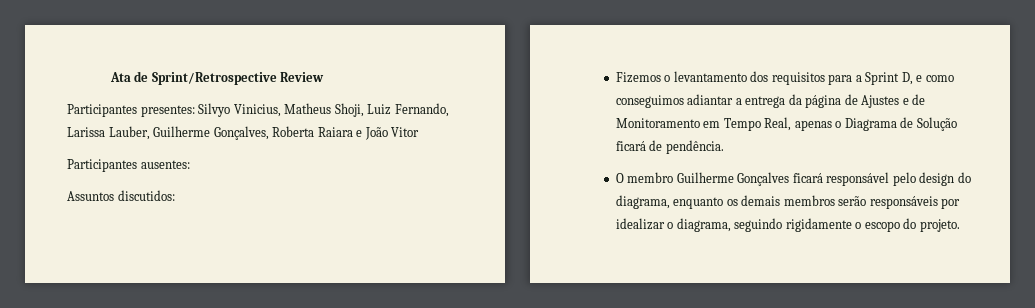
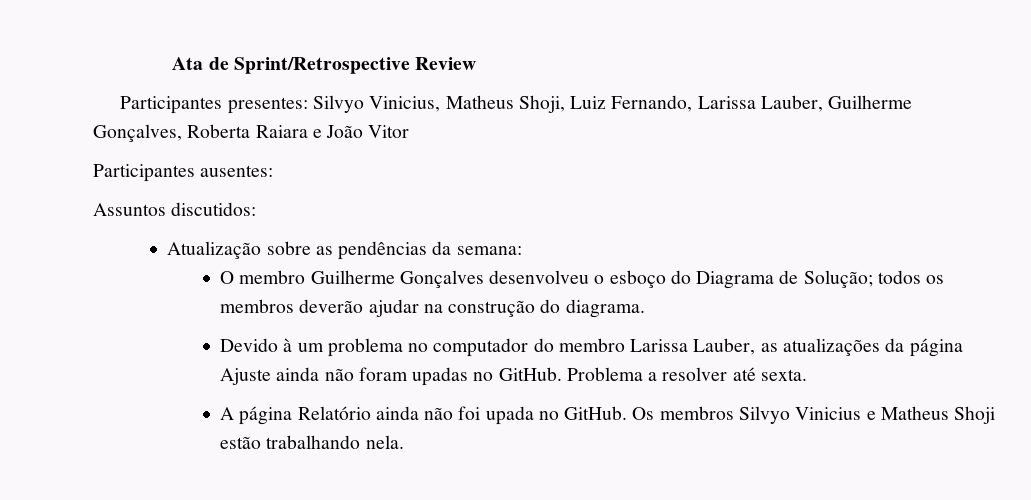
- Fizemos o levantamento dos requisitos para a Sprint D, e como conseguimos adiantar a entrega da página de Ajustes e de Monitoramento em Tempo Real, apenas o Diagrama de Solução ficará de pendência.
- O membro Guilherme Gonçalves ficará responsável pelo design do diagrama, enquanto os demais membros serão responsáveis por idealizar o diagrama, seguindo rigidamente o escopo do projeto.
+ Atualização sobre as pendências da semana:
+ O membro Guilherme Gonçalves desenvolveu o esboço do Diagrama de Solução; todos os membros deverão ajudar na construção do diagrama.
+ Devido à um problema no computador do membro Larissa Lauber, as atualizações da página Ajuste ainda não foram upadas no GitHub. Problema a resolver até sexta.
+ A página Relatório ainda não foi upada no GitHub. Os membros Silvyo Vinicius e Matheus Shoji estão trabalhando nela.

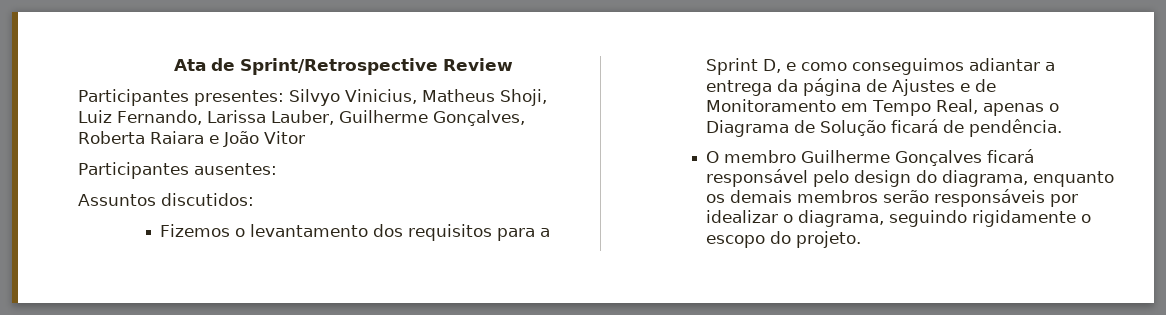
- Atualização sobre as pendências da semana:
- O membro Guilherme Gonçalves desenvolveu o esboço do Diagrama de Solução; todos os membros deverão ajudar na construção do diagrama.
- Devido à um problema no computador do membro Larissa Lauber, as atualizações da página Ajuste ainda não foram upadas no GitHub. Problema a resolver até sexta.
- A página Relatório ainda não foi upada no GitHub. Os membros Silvyo Vinicius e Matheus Shoji estão trabalhando nela.
+ Fizemos o levantamento dos requisitos para a Sprint D, e como conseguimos adiantar a entrega da página de Ajustes e de Monitoramento em Tempo Real, apenas o Diagrama de Solução ficará de pendência.
+ O membro Guilherme Gonçalves ficará responsável pelo design do diagrama, enquanto os demais membros serão responsáveis por idealizar o diagrama, seguindo rigidamente o escopo do projeto.

